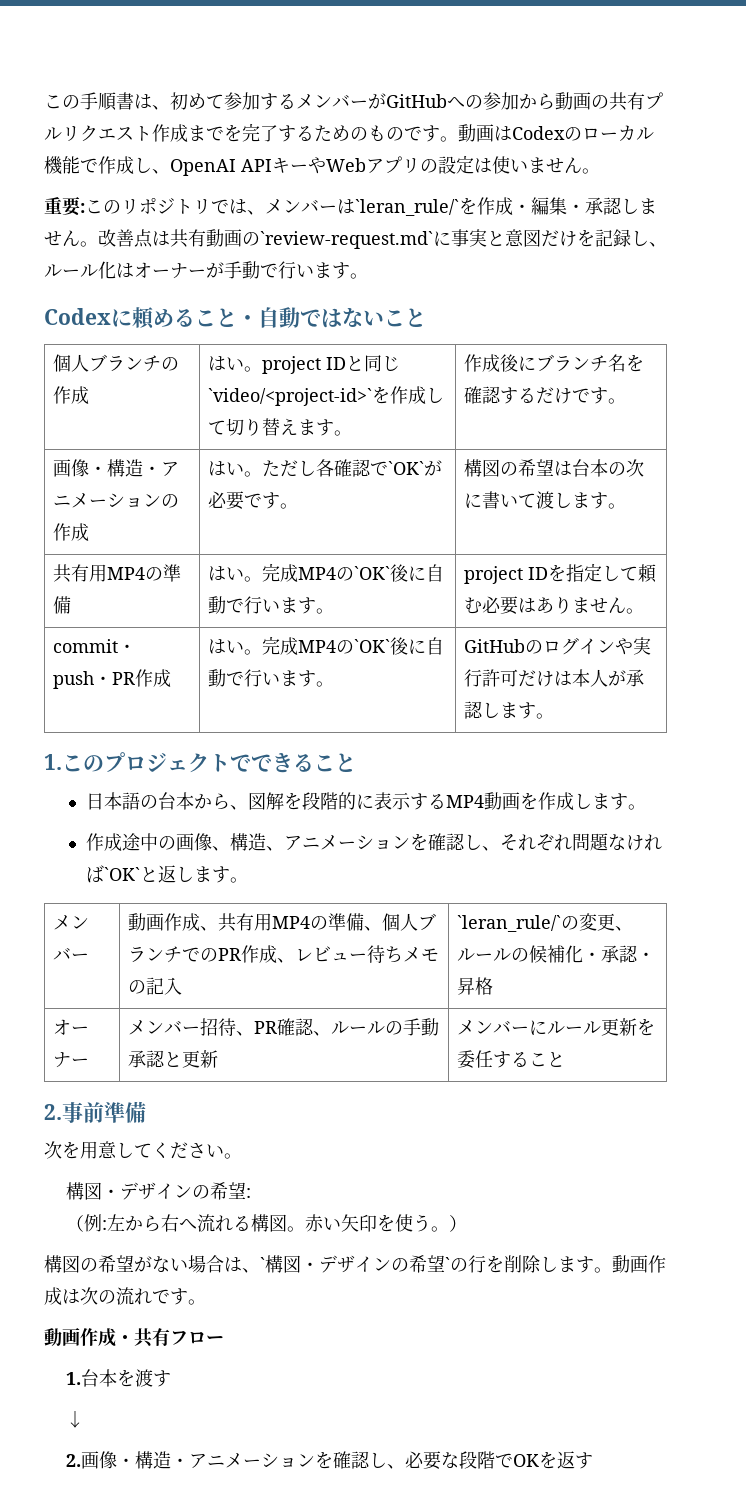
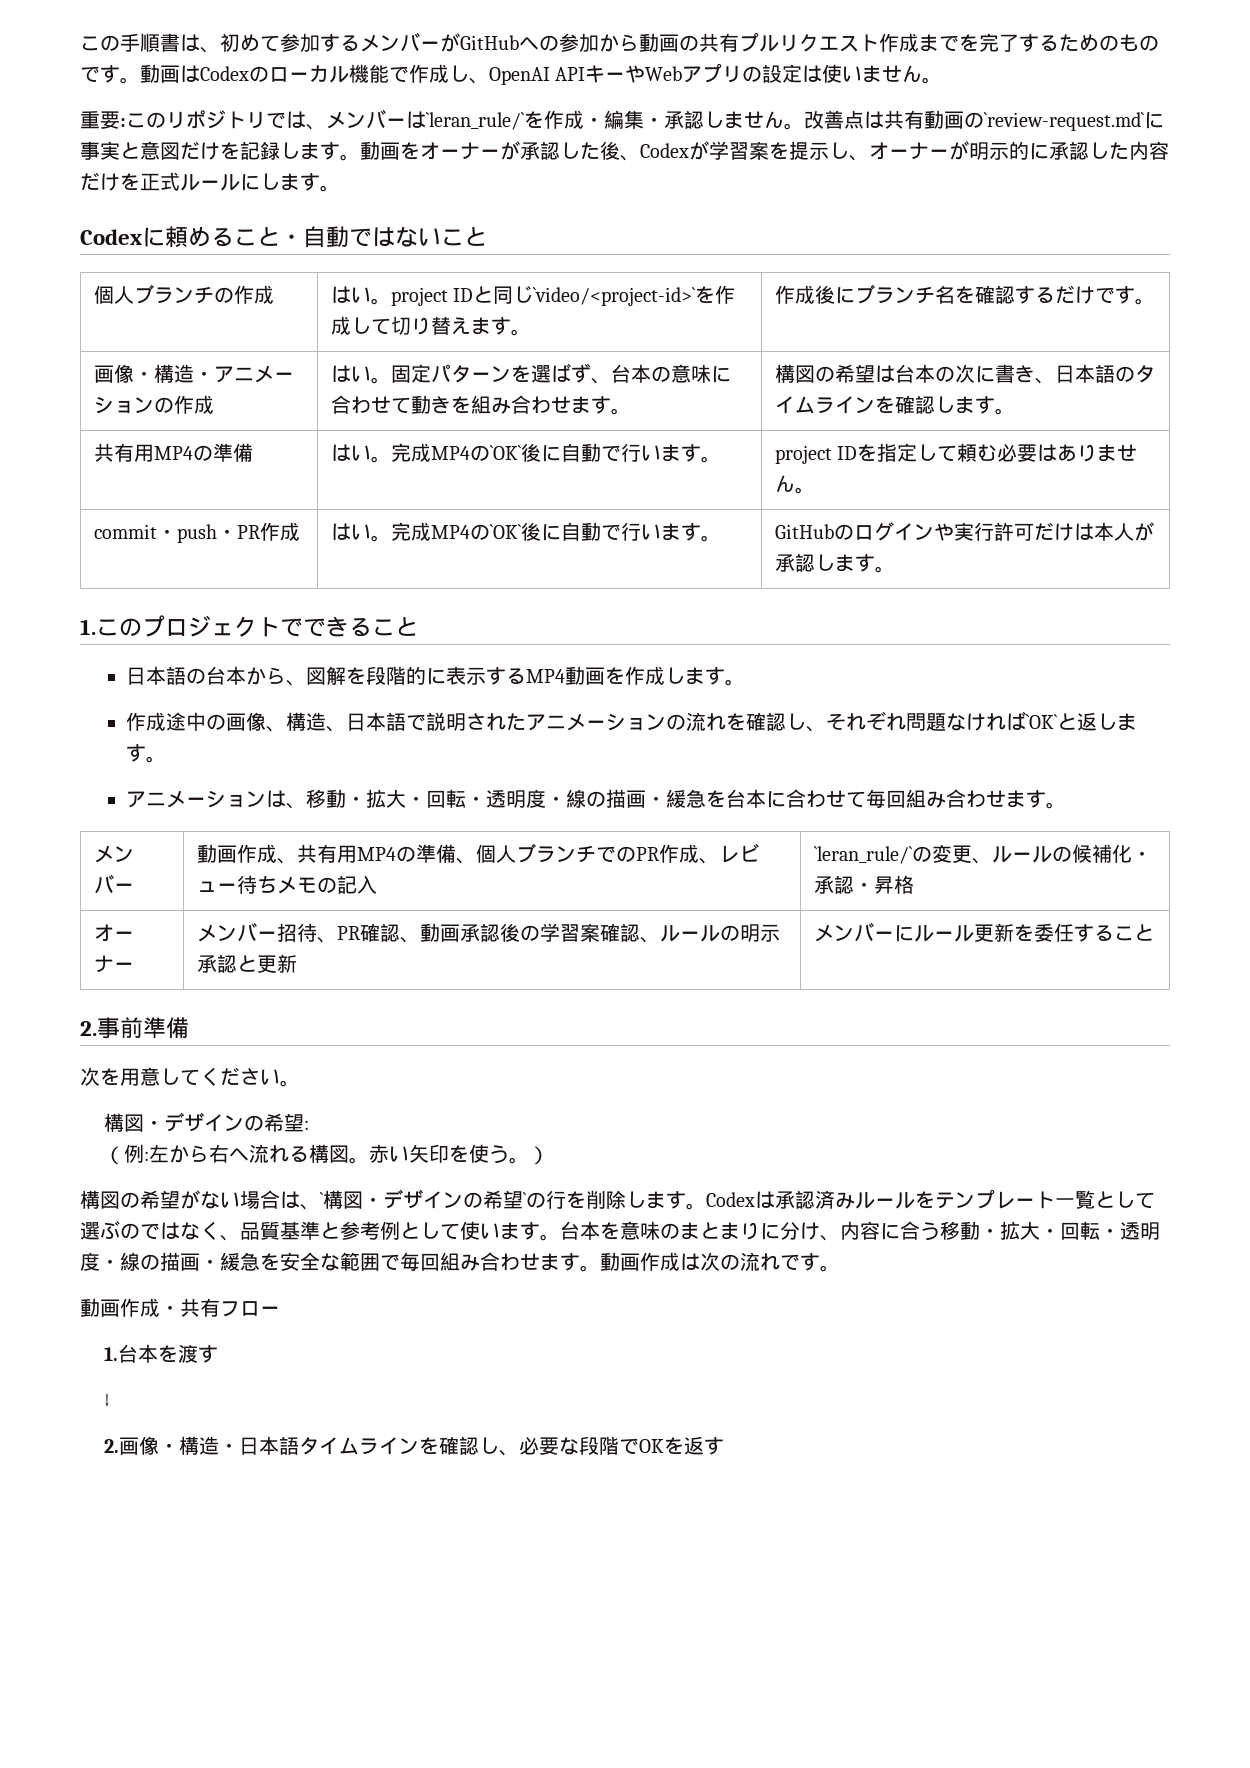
- 改善点は共有動画の`review-request.md`に事実と意図だけを記録し、ルール化はオーナーが手動で行います。
+ 改善点は共有動画の`review-request.md`に事実と意図だけを記録します。動画をオーナーが承認した後、Codexが学習案を提示し、オーナーが明示的に承認した内容だけを正式ルールにします。
- ただし各確認で`OK`が必要です。
+ 固定パターンを選ばず、台本の意味に合わせて動きを組み合わせます。
- 構図の希望は台本の次に書いて渡します。
+ 構図の希望は台本の次に書き、日本語のタイムラインを確認します。
- 作成途中の画像、構造、アニメーションを確認し、それぞれ問題なければ`OK`と返します。
+ 作成途中の画像、構造、日本語で説明されたアニメーションの流れを確認し、それぞれ問題なければ`OK`と返します。
+ アニメーションは、移動・拡大・回転・透明度・線の描画・緩急を台本に合わせて毎回組み合わせます。
- オーナー | メンバー招待、PR確認、ルールの手動承認と更新 | メンバーにルール更新を委任すること
+ オーナー | メンバー招待、PR確認、動画承認後の学習案確認、ルールの明示承認と更新 | メンバーにルール更新を委任すること
+ Codexは承認済みルールをテンプレート一覧として選ぶのではなく、品質基準と参考例として使います。台本を意味のまとまりに分け、内容に合う移動・拡大・回転・透明度・線の描画・緩急を安全な範囲で毎回組み合わせます。
- 2.画像・構造・アニメーションを確認し、必要な段階でOKを返す
+ 2.画像・構造・日本語タイムラインを確認し、必要な段階でOKを返す

